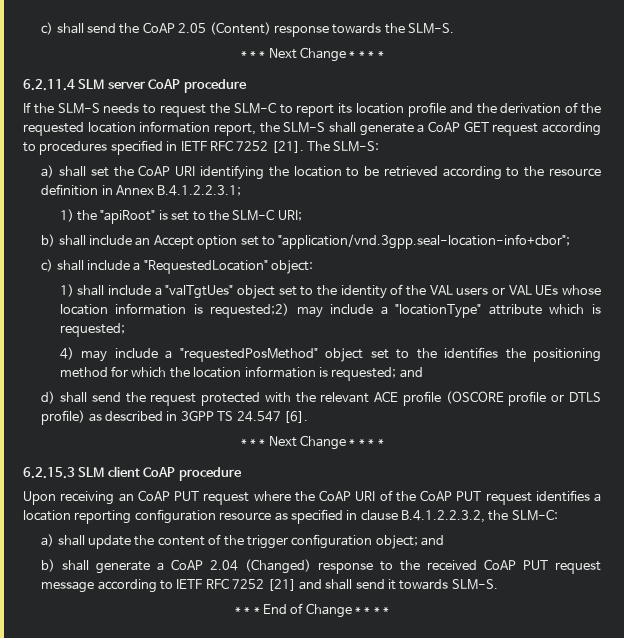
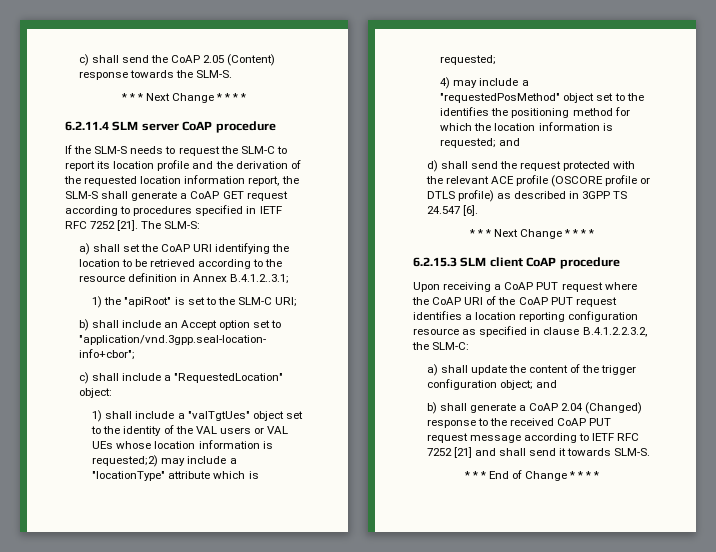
- a) shall set the CoAP URI identifying the location to be retrieved according to the resource definition in Annex B.4.1.2.2.3.1;
+ a) shall set the CoAP URI identifying the location to be retrieved according to the resource definition in Annex B.4.1.2..3.1;
- Upon receiving an CoAP PUT request where the CoAP URI of the CoAP PUT request identifies a location reporting configuration resource as specified in clause B.4.1.2.2.3.2, the SLM-C:
+ Upon receiving a CoAP PUT request where the CoAP URI of the CoAP PUT request identifies a location reporting configuration resource as specified in clause B.4.1.2.2.3.2, the SLM-C:

